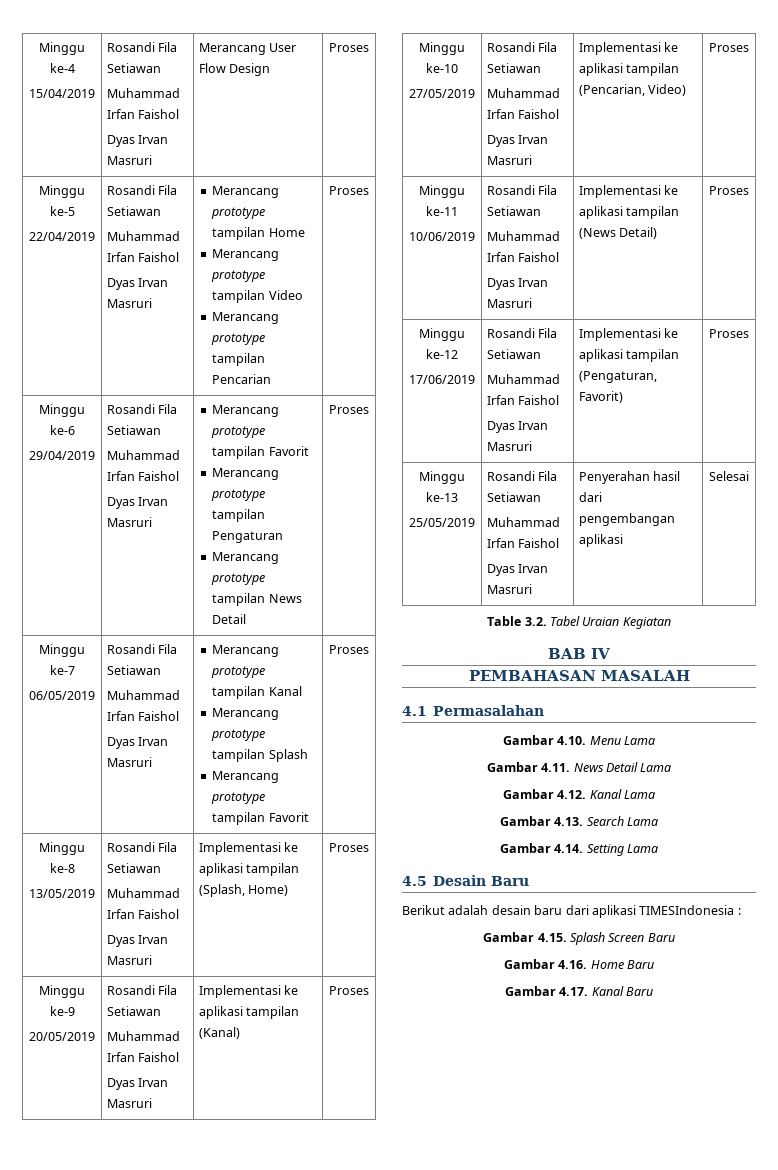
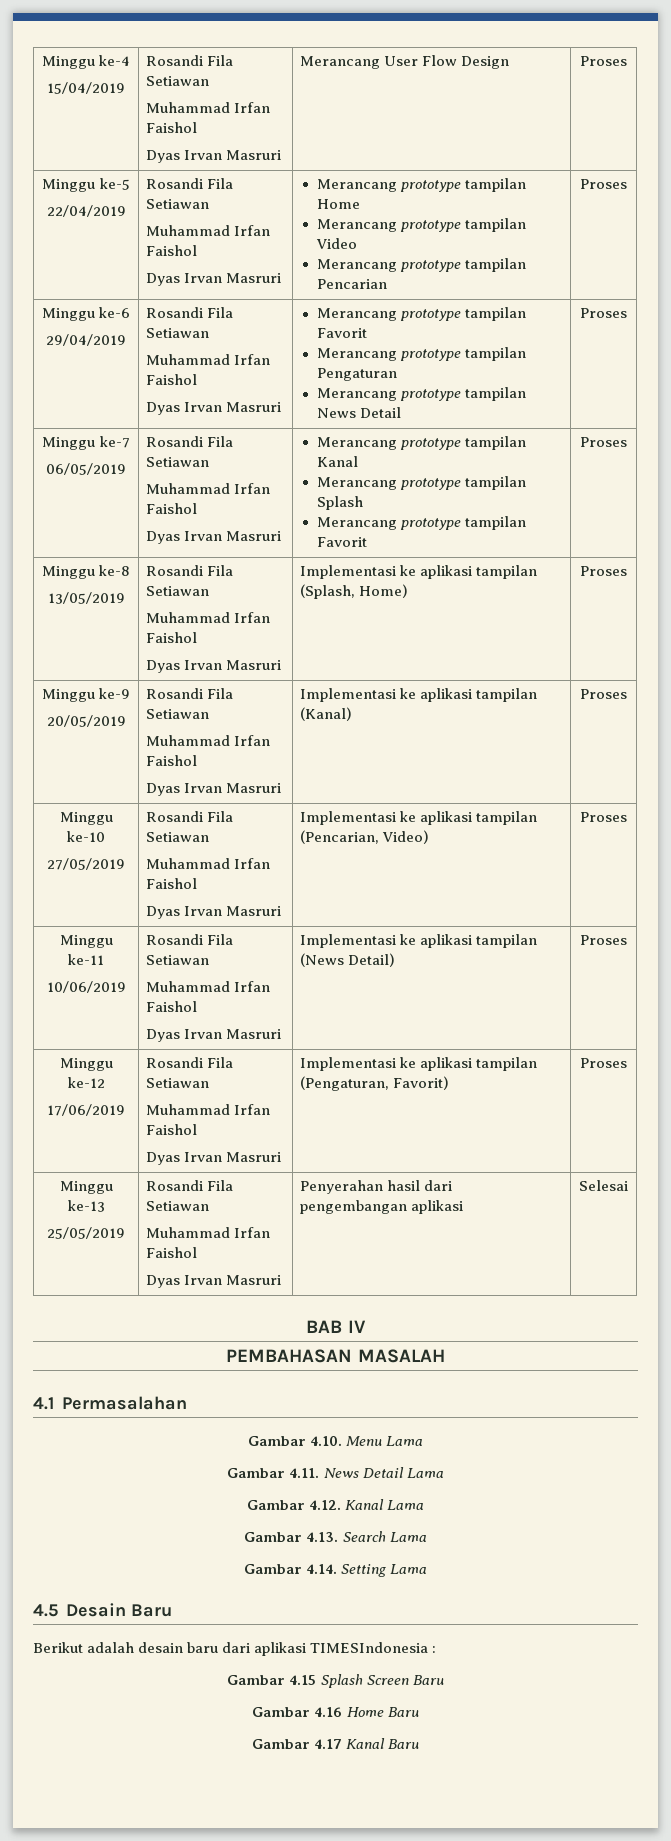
- Table 3.2. Tabel Uraian Kegiatan
- Gambar 4.15. Splash Screen Baru
+ Gambar 4.15 Splash Screen Baru
- Gambar 4.16. Home Baru
+ Gambar 4.16 Home Baru
- Gambar 4.17. Kanal Baru
+ Gambar 4.17 Kanal Baru

